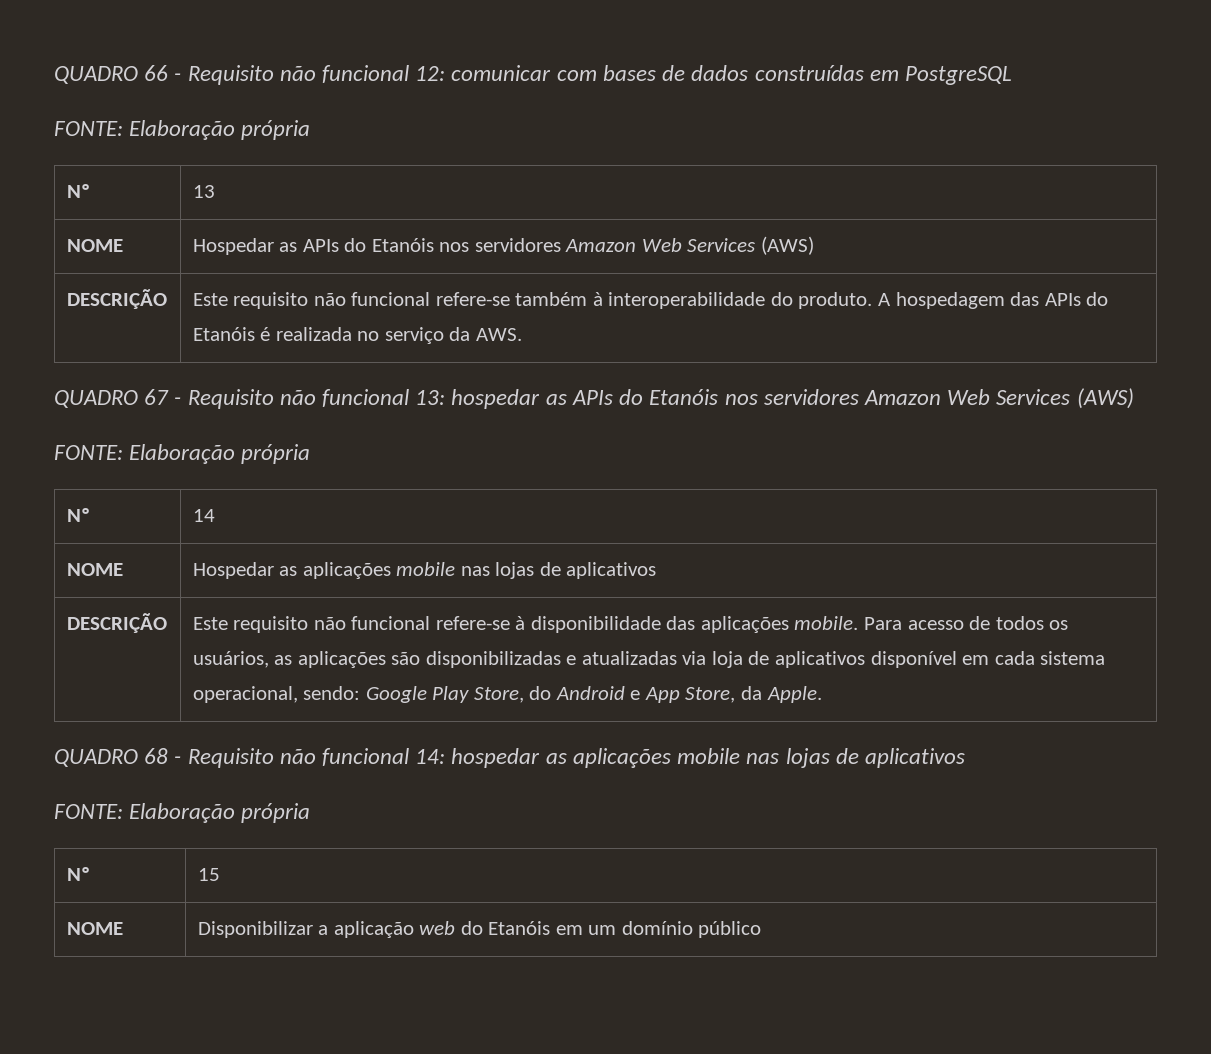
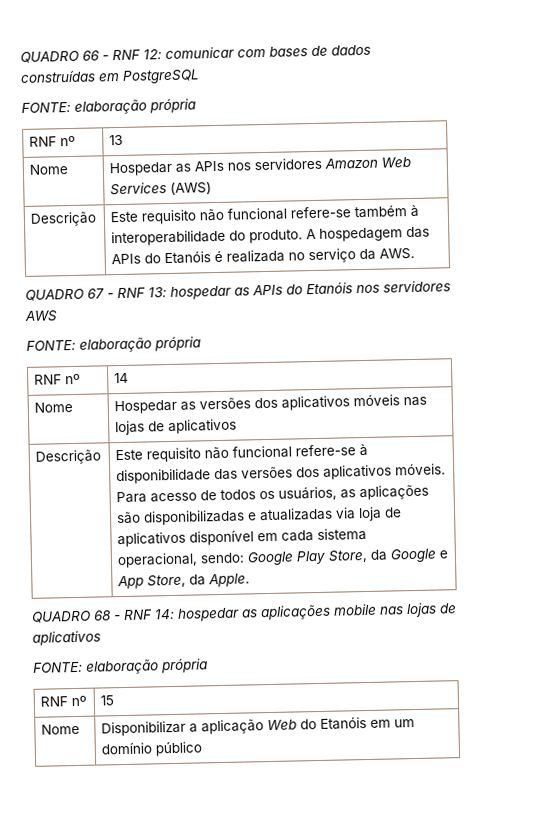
- QUADRO 66 - Requisito não funcional 12: comunicar com bases de dados construídas em PostgreSQL
- FONTE: Elaboração própria
- Nº | 13
+ QUADRO 66 - RNF 12: comunicar com bases de dados construídas em PostgreSQL
+ FONTE: elaboração própria
+ RNF nº | 13
- NOME | Hospedar as APIs do Etanóis nos servidores Amazon Web Services (AWS)
- DESCRIÇÃO | Este requisito não funcional refere-se também à interoperabilidade do produto. A hospedagem das APIs do Etanóis é realizada no serviço da AWS.
+ Nome | Hospedar as APIs nos servidores Amazon Web Services (AWS)
+ Descrição | Este requisito não funcional refere-se também à interoperabilidade do produto. A hospedagem das APIs do Etanóis é realizada no serviço da AWS.
- QUADRO 67 - Requisito não funcional 13: hospedar as APIs do Etanóis nos servidores Amazon Web Services (AWS)
- FONTE: Elaboração própria
- Nº | 14
+ QUADRO 67 - RNF 13: hospedar as APIs do Etanóis nos servidores AWS
+ FONTE: elaboração própria
+ RNF nº | 14
- NOME | Hospedar as aplicações mobile nas lojas de aplicativos
- DESCRIÇÃO
+ Nome | Hospedar as versões dos aplicativos móveis nas lojas de aplicativos
+ Descrição
- Este requisito não funcional refere-se à disponibilidade das aplicações mobile.
+ Este requisito não funcional refere-se à disponibilidade das versões dos aplicativos móveis.
- Para acesso de todos os usuários, as aplicações são disponibilizadas e atualizadas via loja de aplicativos disponível em cada sistema operacional, sendo: Google Play Store, do Android e App Store, da Apple.
+ Para acesso de todos os usuários, as aplicações são disponibilizadas e atualizadas via loja de aplicativos disponível em cada sistema operacional, sendo: Google Play Store, da Google e App Store, da Apple.
- QUADRO 68 - Requisito não funcional 14: hospedar as aplicações mobile nas lojas de aplicativos
- FONTE: Elaboração própria
- Nº | 15
+ QUADRO 68 - RNF 14: hospedar as aplicações mobile nas lojas de aplicativos
+ FONTE: elaboração própria
+ RNF nº | 15
- NOME | Disponibilizar a aplicação web do Etanóis em um domínio público
+ Nome | Disponibilizar a aplicação Web do Etanóis em um domínio público

